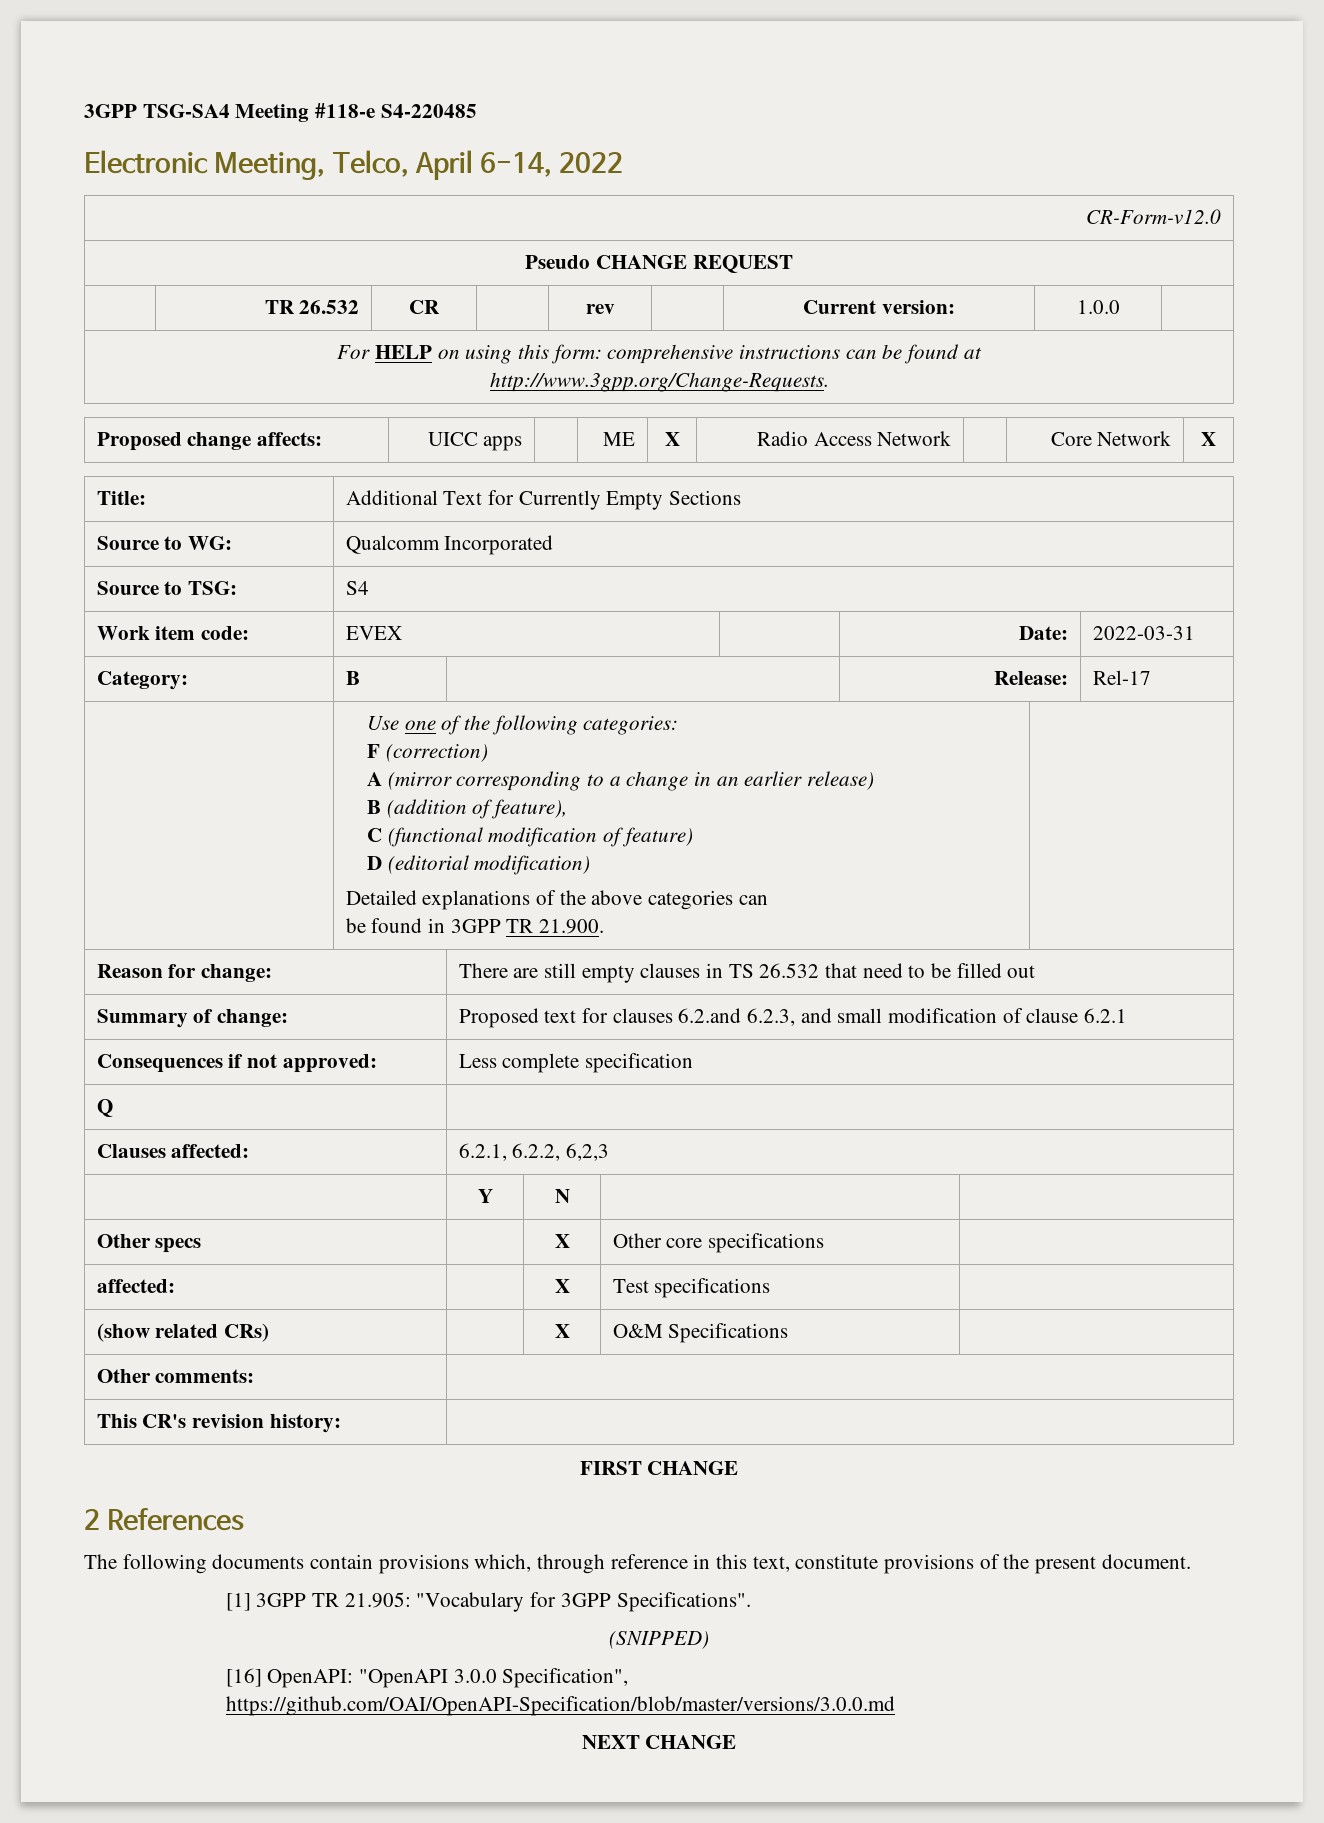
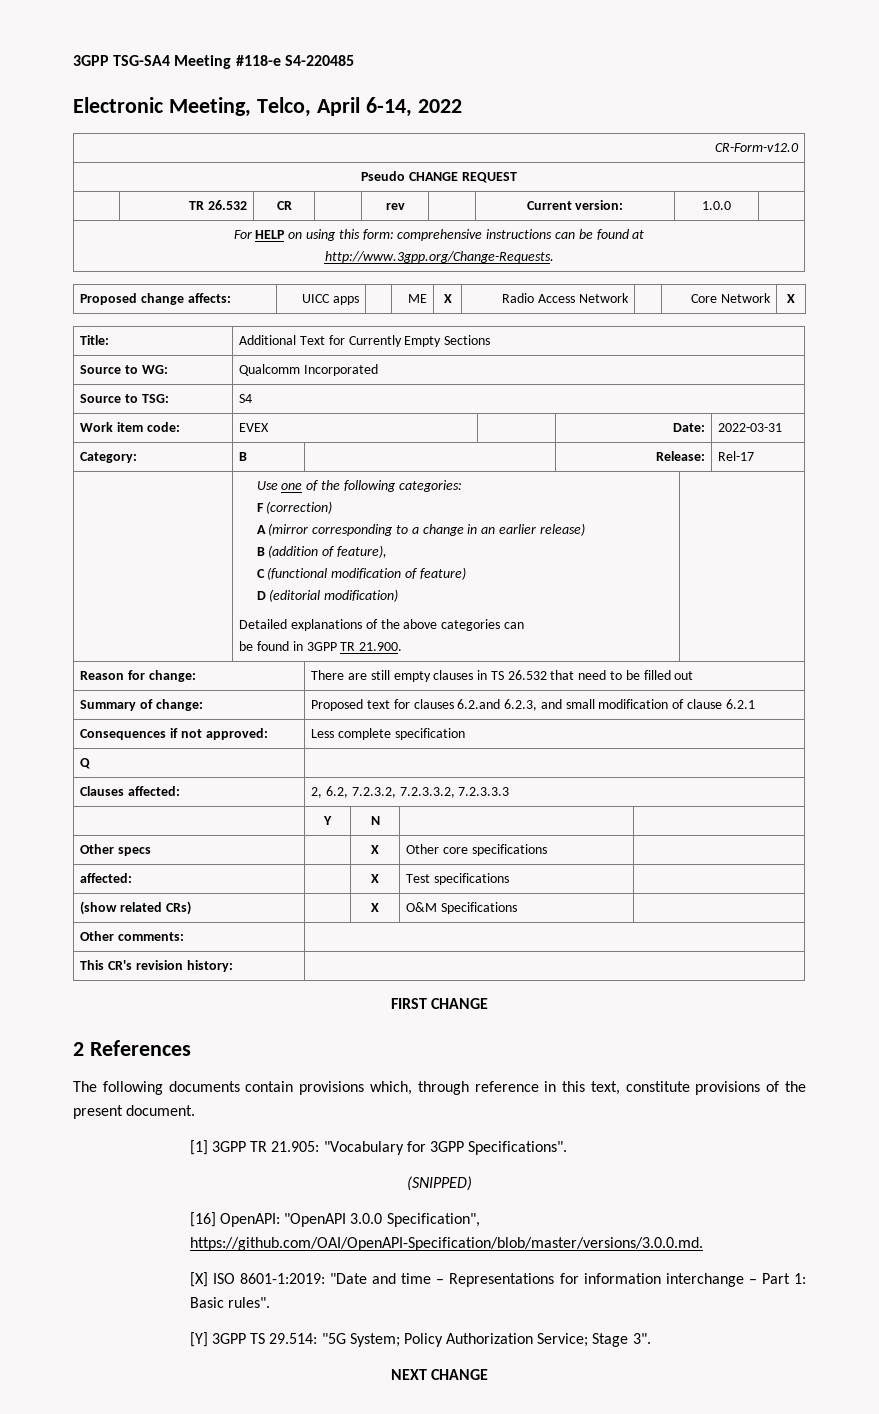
- Clauses affected: | 6.2.1, 6.2.2, 6,2,3
+ Clauses affected: | 2, 6.2, 7.2.3.2, 7.2.3.3.2, 7.2.3.3.3
- [16] OpenAPI: "OpenAPI 3.0.0 Specification", https://github.com/OAI/OpenAPI-Specification/blob/master/versions/3.0.0.md
+ [16] OpenAPI: "OpenAPI 3.0.0 Specification", https://github.com/OAI/OpenAPI-Specification/blob/master/versions/3.0.0.md.
+ [X] ISO 8601-1:2019: "Date and time – Representations for information interchange – Part 1: Basic rules".
+ [Y] 3GPP TS 29.514: "5G System; Policy Authorization Service; Stage 3".

